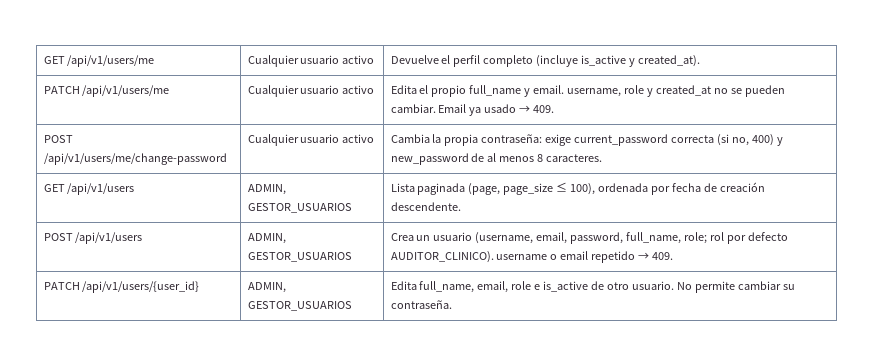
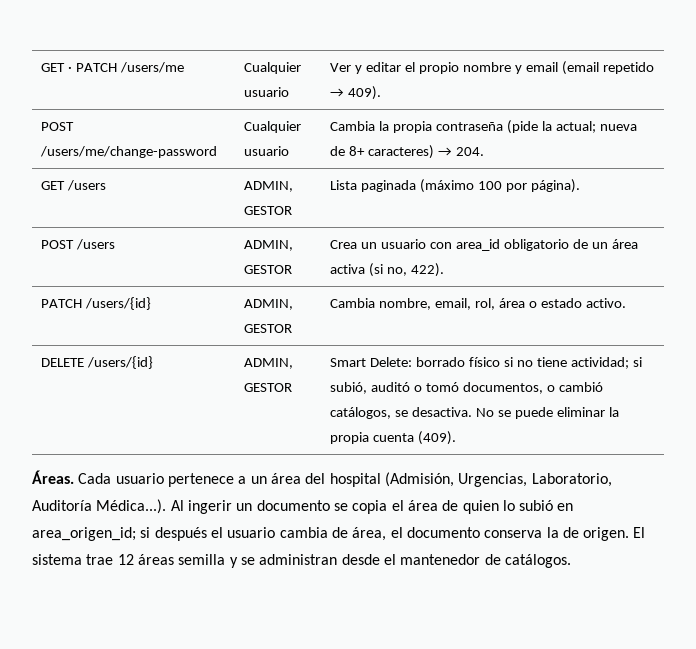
- GET /api/v1/users/me | Cualquier usuario activo | Devuelve el perfil completo (incluye is_active y created_at).
- PATCH /api/v1/users/me | Cualquier usuario activo | Edita el propio full_name y email. username, role y created_at no se pueden cambiar. Email ya usado → 409.
- POST /api/v1/users/me/change-password | Cualquier usuario activo | Cambia la propia contraseña: exige current_password correcta (si no, 400) y new_password de al menos 8 caracteres.
- GET /api/v1/users | ADMIN, GESTOR_USUARIOS | Lista paginada (page, page_size ≤ 100), ordenada por fecha de creación descendente.
- POST /api/v1/users | ADMIN, GESTOR_USUARIOS | Crea un usuario (username, email, password, full_name, role; rol por defecto AUDITOR_CLINICO). username o email repetido → 409.
- PATCH /api/v1/users/{user_id} | ADMIN, GESTOR_USUARIOS | Edita full_name, email, role e is_active de otro usuario. No permite cambiar su contraseña.
+ GET · PATCH /users/me | Cualquier usuario | Ver y editar el propio nombre y email (email repetido → 409).
+ POST /users/me/change-password | Cualquier usuario | Cambia la propia contraseña (pide la actual; nueva de 8+ caracteres) → 204.
+ GET /users | ADMIN, GESTOR | Lista paginada (máximo 100 por página).
+ POST /users | ADMIN, GESTOR | Crea un usuario con area_id obligatorio de un área activa (si no, 422).
+ PATCH /users/{id} | ADMIN, GESTOR | Cambia nombre, email, rol, área o estado activo.
+ DELETE /users/{id} | ADMIN, GESTOR | Smart Delete: borrado físico si no tiene actividad; si subió, auditó o tomó documentos, o cambió catálogos, se desactiva. No se puede eliminar la propia cuenta (409).
+ Áreas. Cada usuario pertenece a un área del hospital (Admisión, Urgencias, Laboratorio, Auditoría Médica...). Al ingerir un documento se copia el área de quien lo subió en area_origen_id; si después el usuario cambia de área, el documento conserva la de origen. El sistema trae 12 áreas semilla y se administran desde el mantenedor de catálogos.

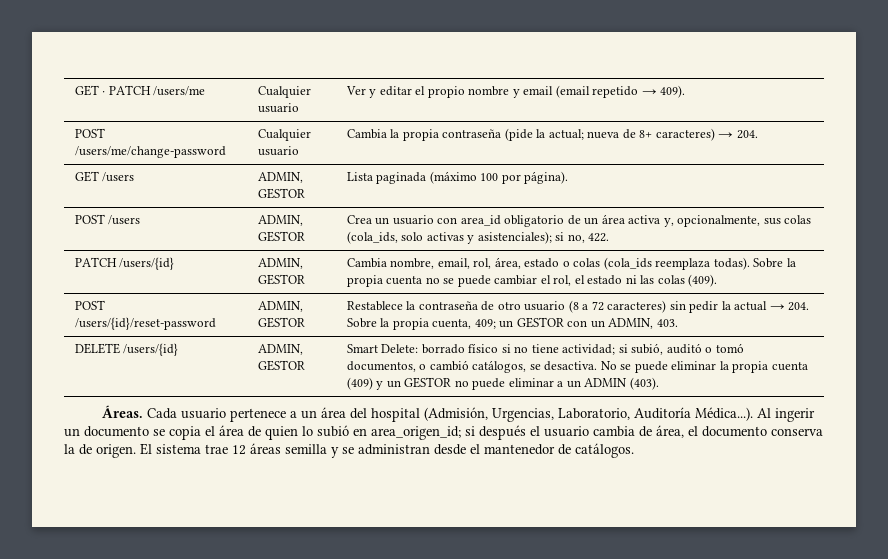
- POST /users | ADMIN, GESTOR | Crea un usuario con area_id obligatorio de un área activa (si no, 422).
+ POST /users | ADMIN, GESTOR | Crea un usuario con area_id obligatorio de un área activa y, opcionalmente, sus colas (cola_ids, solo activas y asistenciales); si no, 422.
- PATCH /users/{id} | ADMIN, GESTOR | Cambia nombre, email, rol, área o estado activo.
+ PATCH /users/{id} | ADMIN, GESTOR | Cambia nombre, email, rol, área, estado o colas (cola_ids reemplaza todas). Sobre la propia cuenta no se puede cambiar el rol, el estado ni las colas (409).
+ POST /users/{id}/reset-password | ADMIN, GESTOR | Restablece la contraseña de otro usuario (8 a 72 caracteres) sin pedir la actual → 204. Sobre la propia cuenta, 409; un GESTOR con un ADMIN, 403.
- No se puede eliminar la propia cuenta (409).
+ No se puede eliminar la propia cuenta (409) y un GESTOR no puede eliminar a un ADMIN (403).

